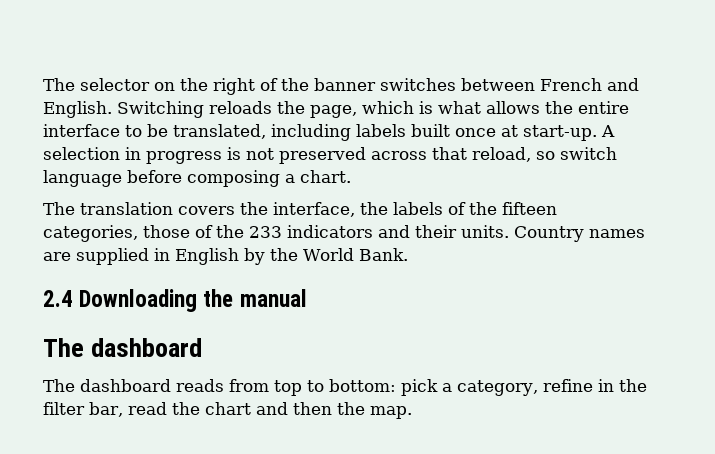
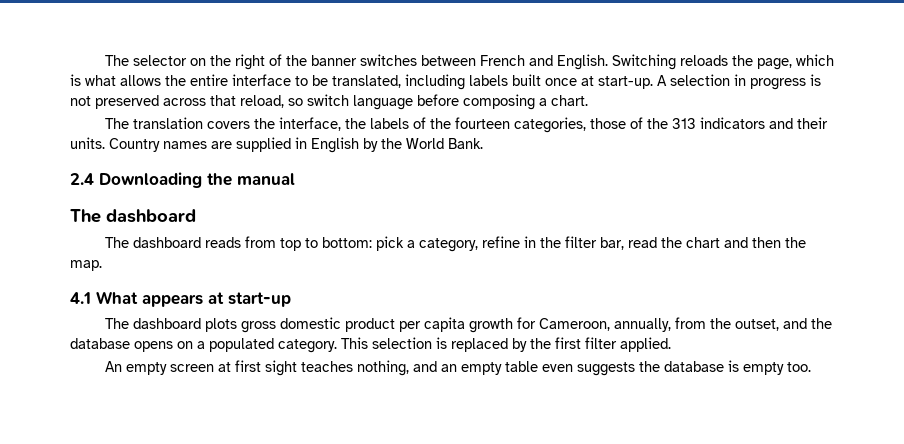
- The translation covers the interface, the labels of the fifteen categories, those of the 233 indicators and their units.
+ The translation covers the interface, the labels of the fourteen categories, those of the 313 indicators and their units.
+ 4.1 What appears at start-up
+ The dashboard plots gross domestic product per capita growth for Cameroon, annually, from the outset, and the database opens on a populated category. This selection is replaced by the first filter applied.
+ An empty screen at first sight teaches nothing, and an empty table even suggests the database is empty too.

